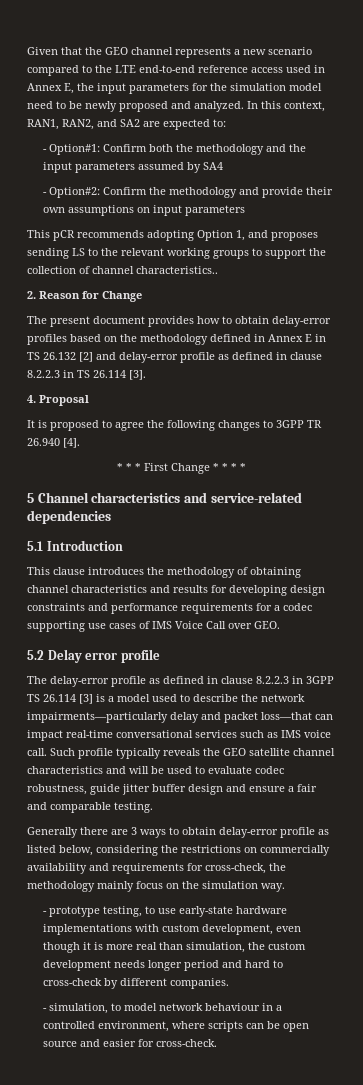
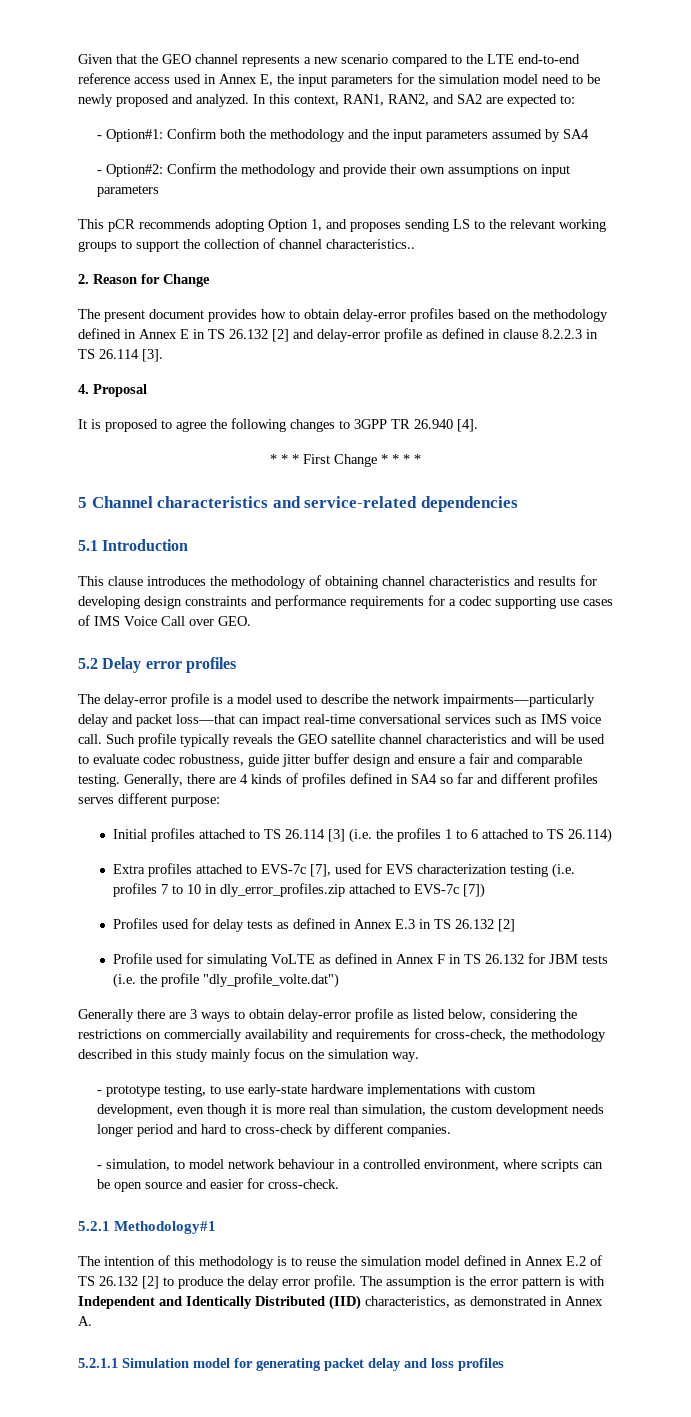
- 5.2 Delay error profile
+ 5.2 Delay error profiles
- The delay-error profile as defined in clause 8.2.2.3 in 3GPP TS 26.114 [3] is a model used to describe the network impairments—particularly delay and packet loss—that can impact real-time conversational services such as IMS voice call.
+ The delay-error profile is a model used to describe the network impairments—particularly delay and packet loss—that can impact real-time conversational services such as IMS voice call.
+ Generally, there are 4 kinds of profiles defined in SA4 so far and different profiles serves different purpose:
+ Initial profiles attached to TS 26.114 [3] (i.e. the profiles 1 to 6 attached to TS 26.114)
+ Extra profiles attached to EVS-7c [7], used for EVS characterization testing (i.e. profiles 7 to 10 in dly_error_profiles.zip attached to EVS-7c [7])
+ Profiles used for delay tests as defined in Annex E.3 in TS 26.132 [2]
+ Profile used for simulating VoLTE as defined in Annex F in TS 26.132 for JBM tests (i.e. the profile "dly_profile_volte.dat")
- Generally there are 3 ways to obtain delay-error profile as listed below, considering the restrictions on commercially availability and requirements for cross-check, the methodology mainly focus on the simulation way.
+ Generally there are 3 ways to obtain delay-error profile as listed below, considering the restrictions on commercially availability and requirements for cross-check, the methodology described in this study mainly focus on the simulation way.
+ 5.2.1 Methodology#1
+ The intention of this methodology is to reuse the simulation model defined in Annex E.2 of TS 26.132 [2] to produce the delay error profile. The assumption is the error pattern is with Independent and Identically Distributed (IID) characteristics, as demonstrated in Annex A.
+ 5.2.1.1 Simulation model for generating packet delay and loss profiles

